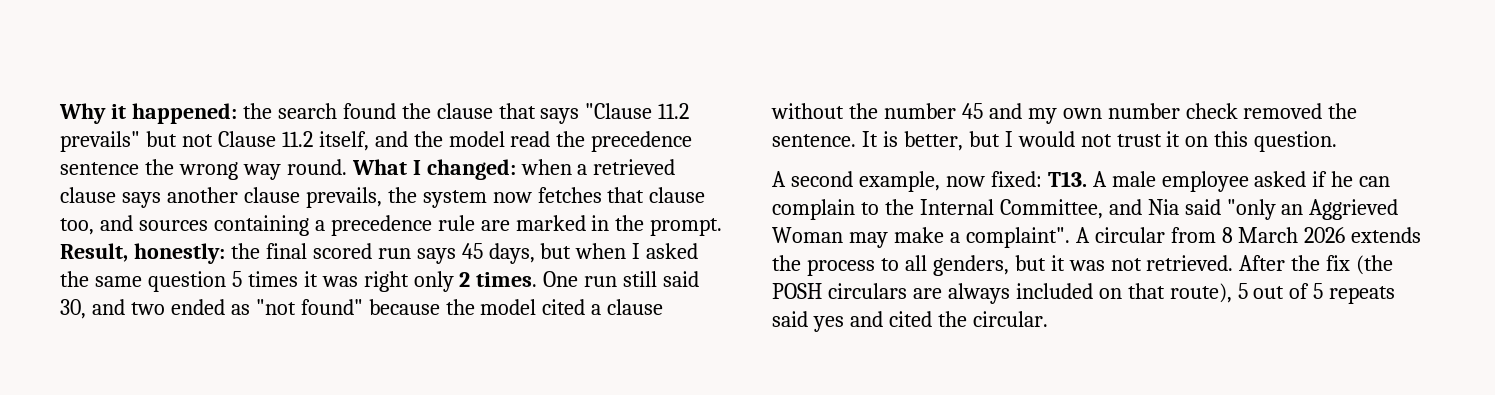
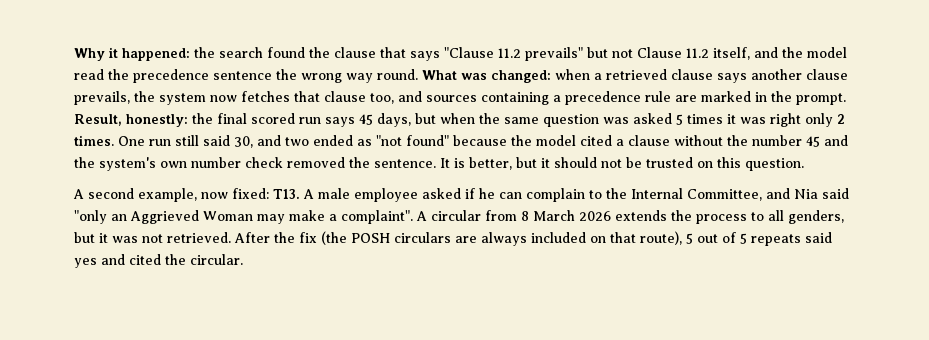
- What I changed: when a retrieved clause says another clause prevails, the system now fetches that clause too, and sources containing a precedence rule are marked in the prompt.
+ What was changed: when a retrieved clause says another clause prevails, the system now fetches that clause too, and sources containing a precedence rule are marked in the prompt.
- Result, honestly: the final scored run says 45 days, but when I asked the same question 5 times it was right only 2 times.
+ Result, honestly: the final scored run says 45 days, but when the same question was asked 5 times it was right only 2 times.
- One run still said 30, and two ended as "not found" because the model cited a clause without the number 45 and my own number check removed the sentence.
+ One run still said 30, and two ended as "not found" because the model cited a clause without the number 45 and the system's own number check removed the sentence.
- It is better, but I would not trust it on this question.
+ It is better, but it should not be trusted on this question.

